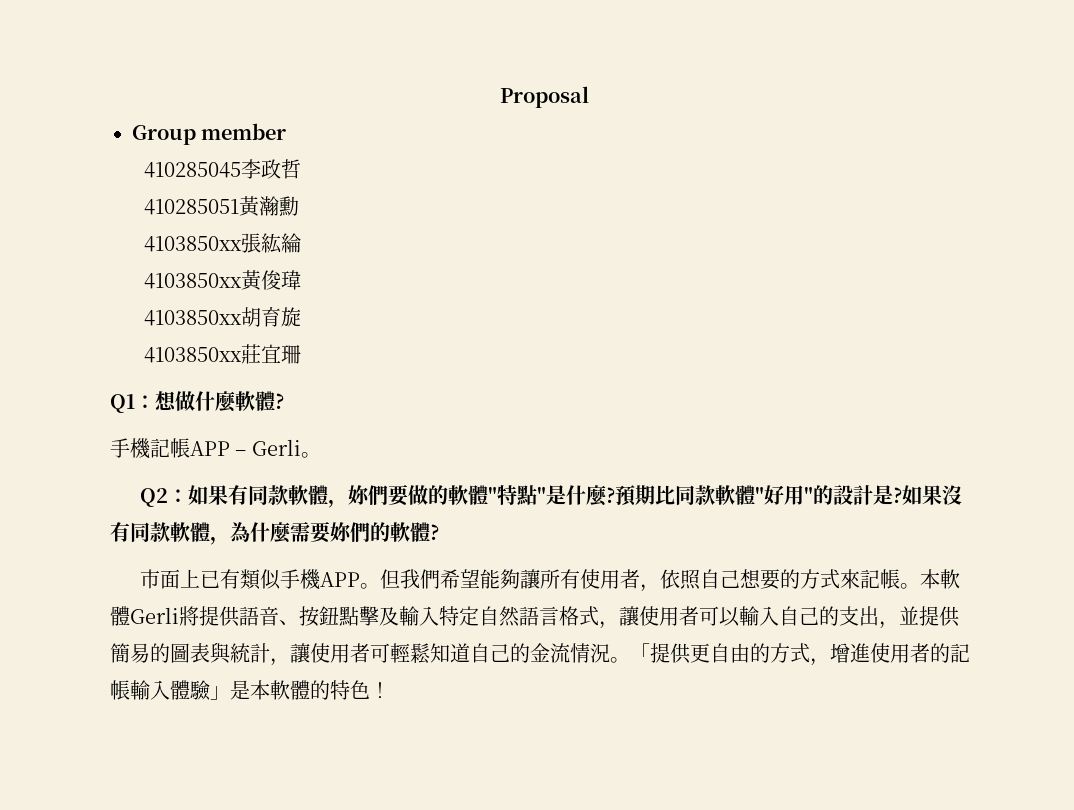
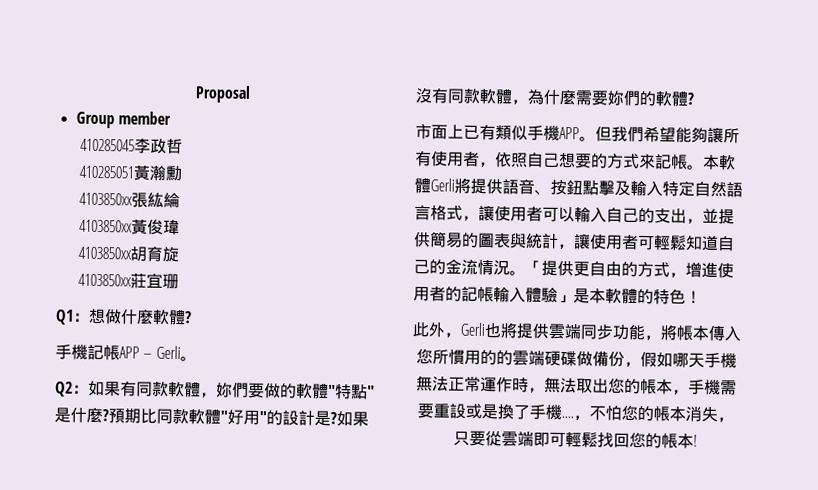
+ 此外，Gerli也將提供雲端同步功能，將帳本傳入您所慣用的的雲端硬碟做備份，假如哪天手機無法正常運作時，無法取出您的帳本，手機需要重設或是換了手機....，不怕您的帳本消失，只要從雲端即可輕鬆找回您的帳本!

